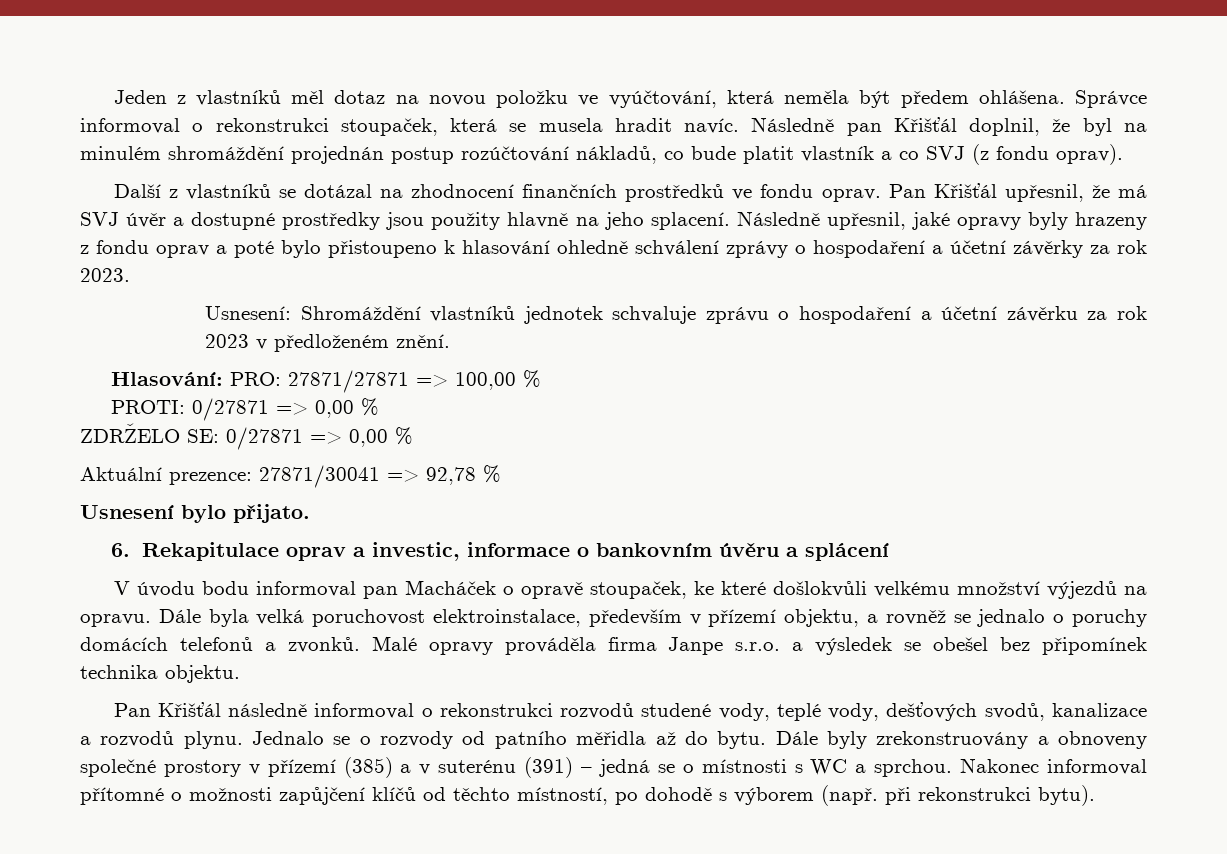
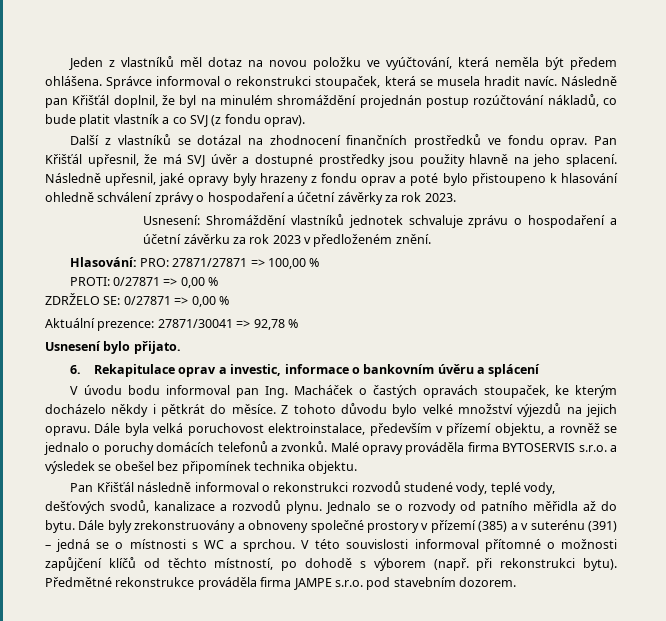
- V úvodu bodu informoval pan Macháček o opravě stoupaček, ke které došlokvůli velkému množství výjezdů na opravu.
+ V úvodu bodu informoval pan Ing. Macháček o častých opravách stoupaček, ke kterým docházelo někdy i pětkrát do měsíce. Z tohoto důvodu bylo velké množství výjezdů na jejich opravu.
- Malé opravy prováděla firma Janpe s.r.o. a výsledek se obešel bez připomínek technika objektu.
+ Malé opravy prováděla firma BYTOSERVIS s.r.o. a výsledek se obešel bez připomínek technika objektu.
- Nakonec informoval přítomné o možnosti zapůjčení klíčů od těchto místností, po dohodě s výborem (např. při rekonstrukci bytu).
+ V této souvislosti informoval přítomné o možnosti zapůjčení klíčů od těchto místností, po dohodě s výborem (např. při rekonstrukci bytu).
+ Předmětné rekonstrukce prováděla firma JAMPE s.r.o. pod stavebním dozorem.

